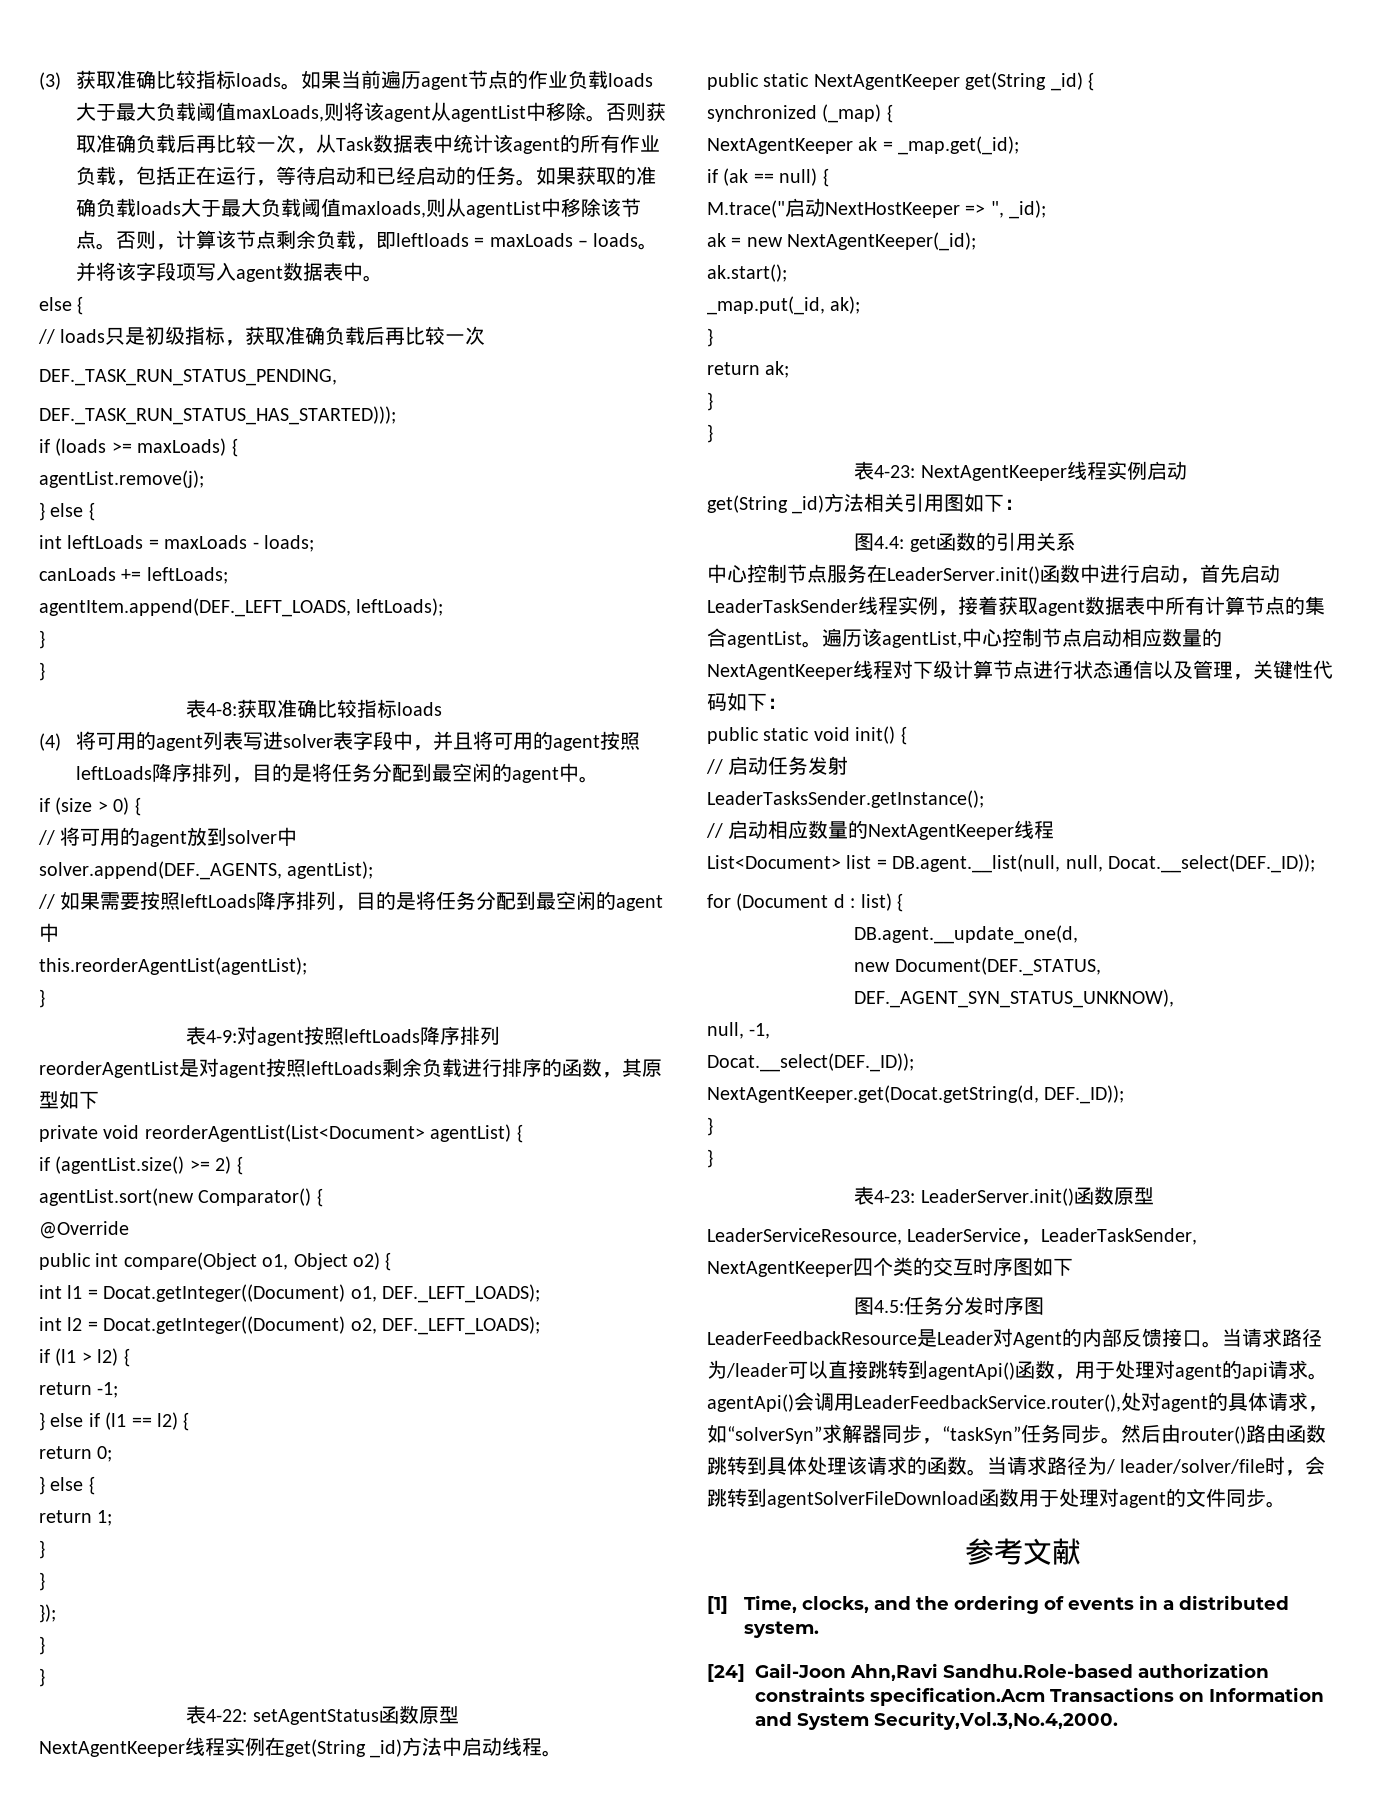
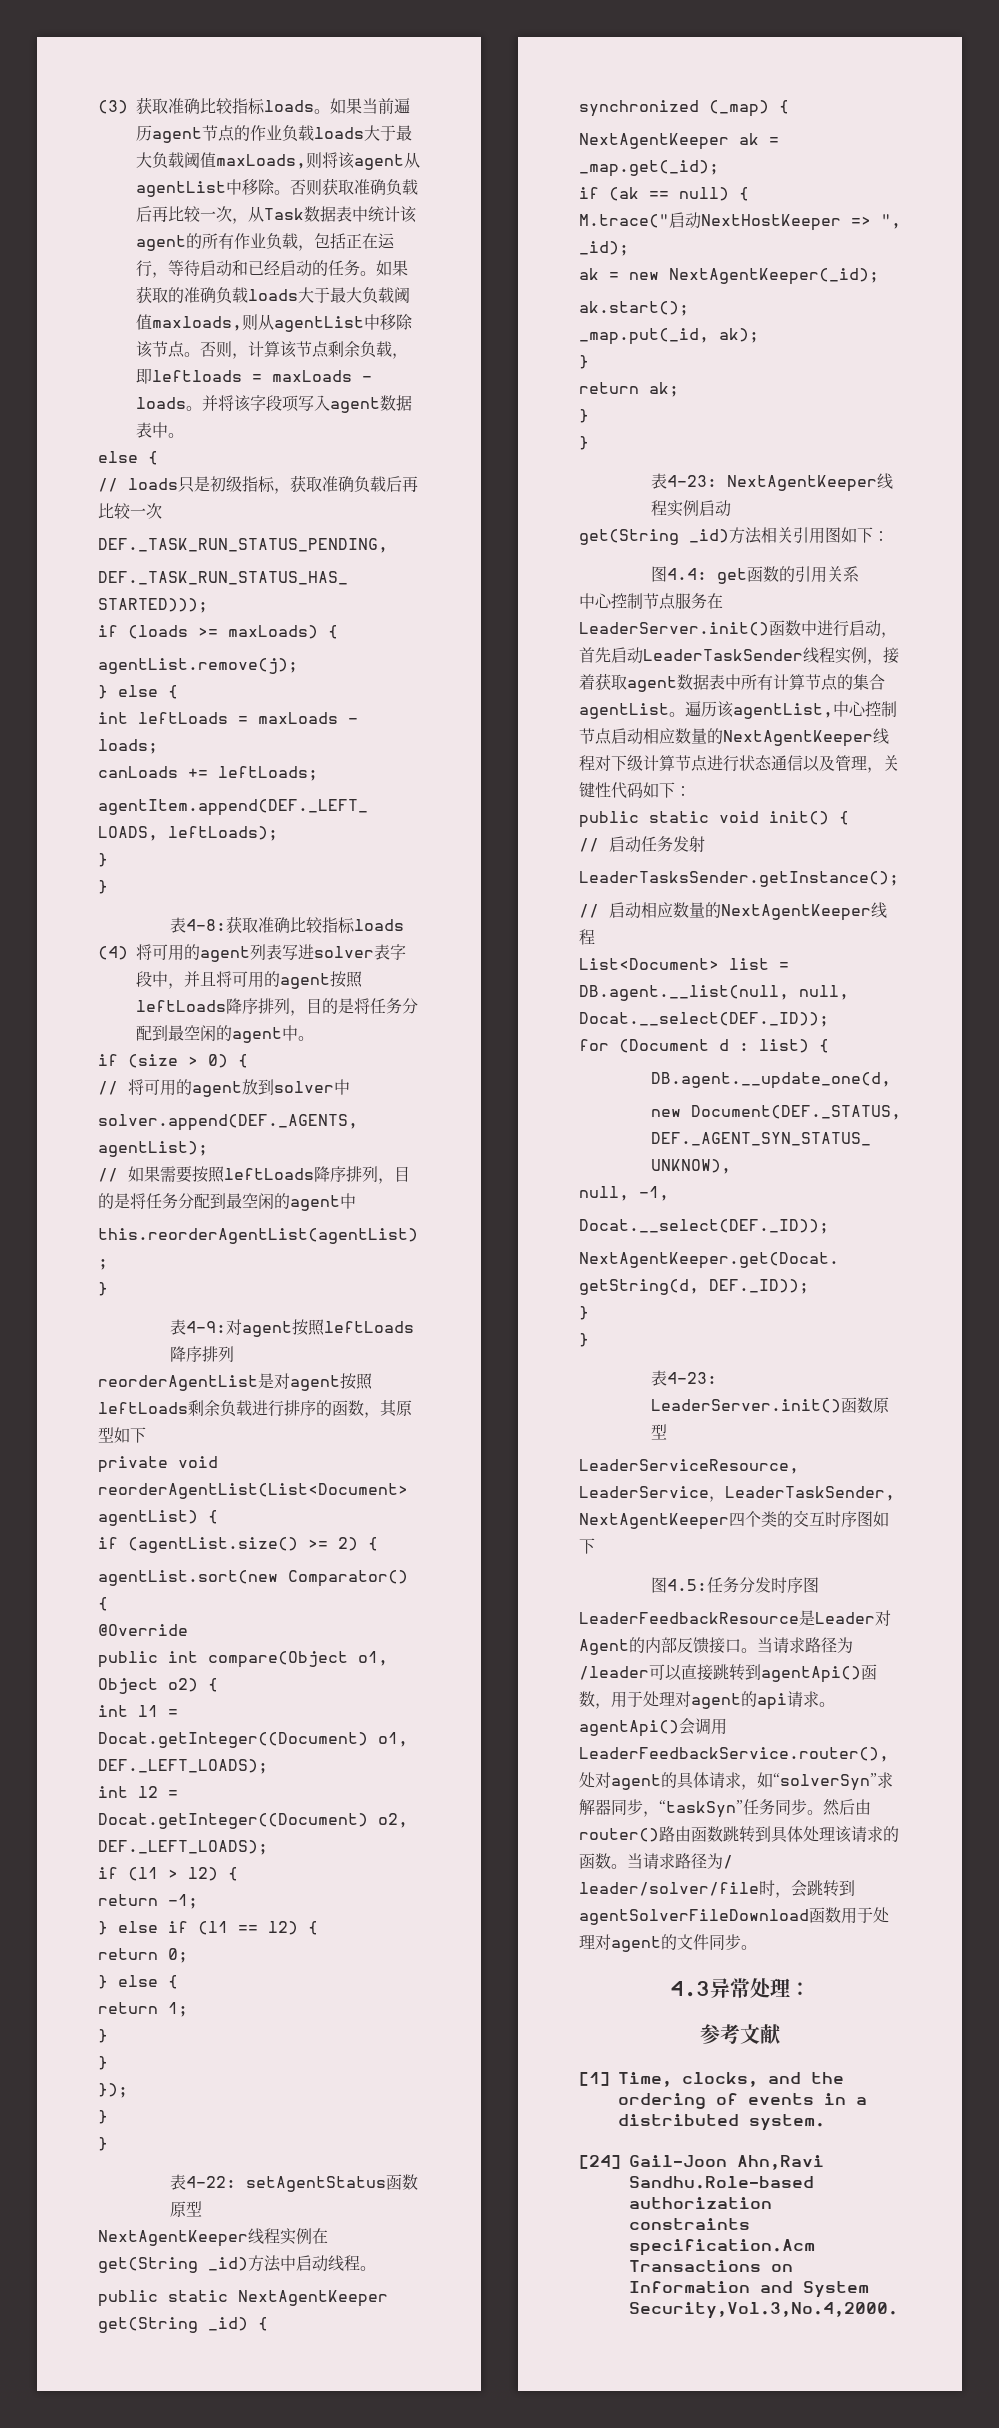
+ 4.3异常处理：

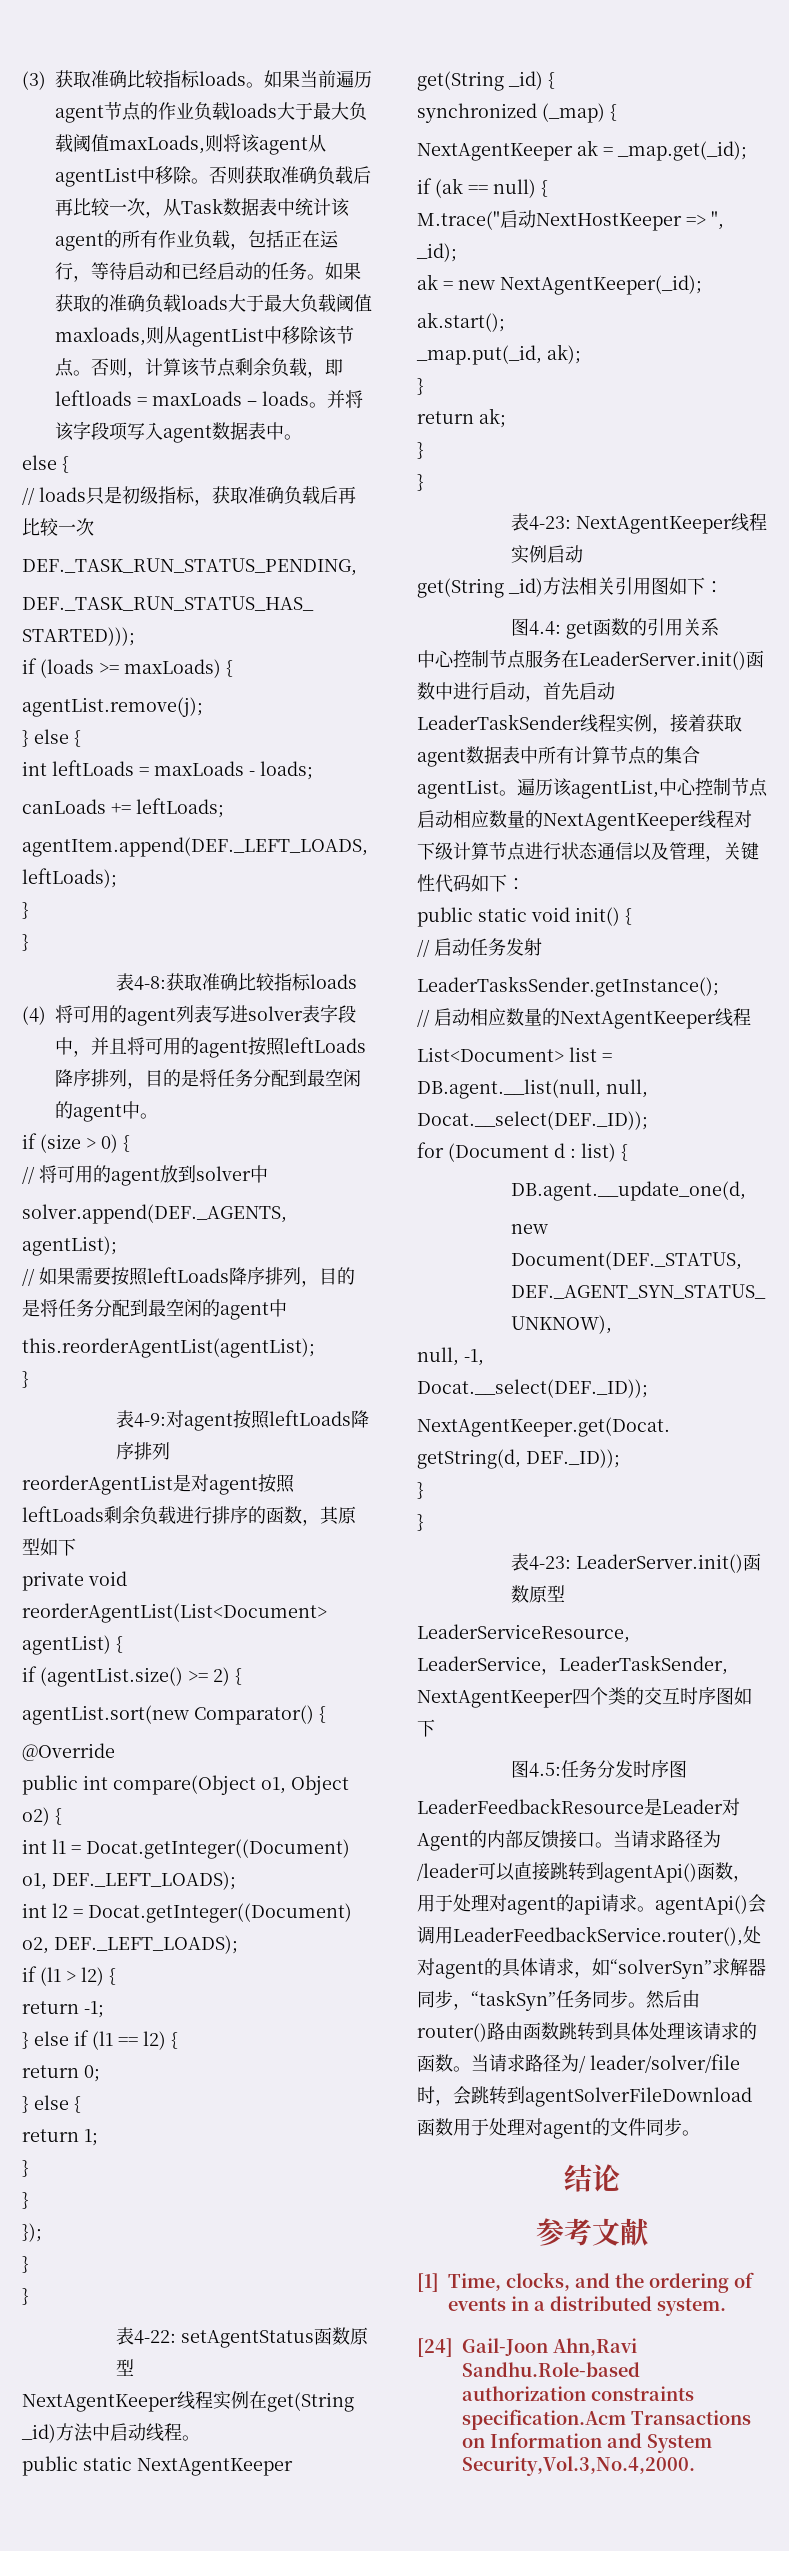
- 4.3异常处理：
+ 结论

